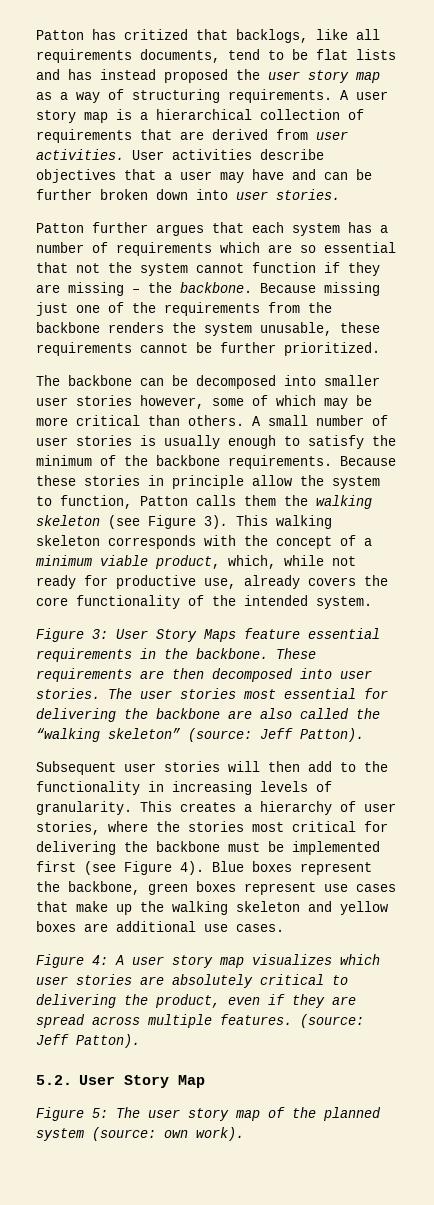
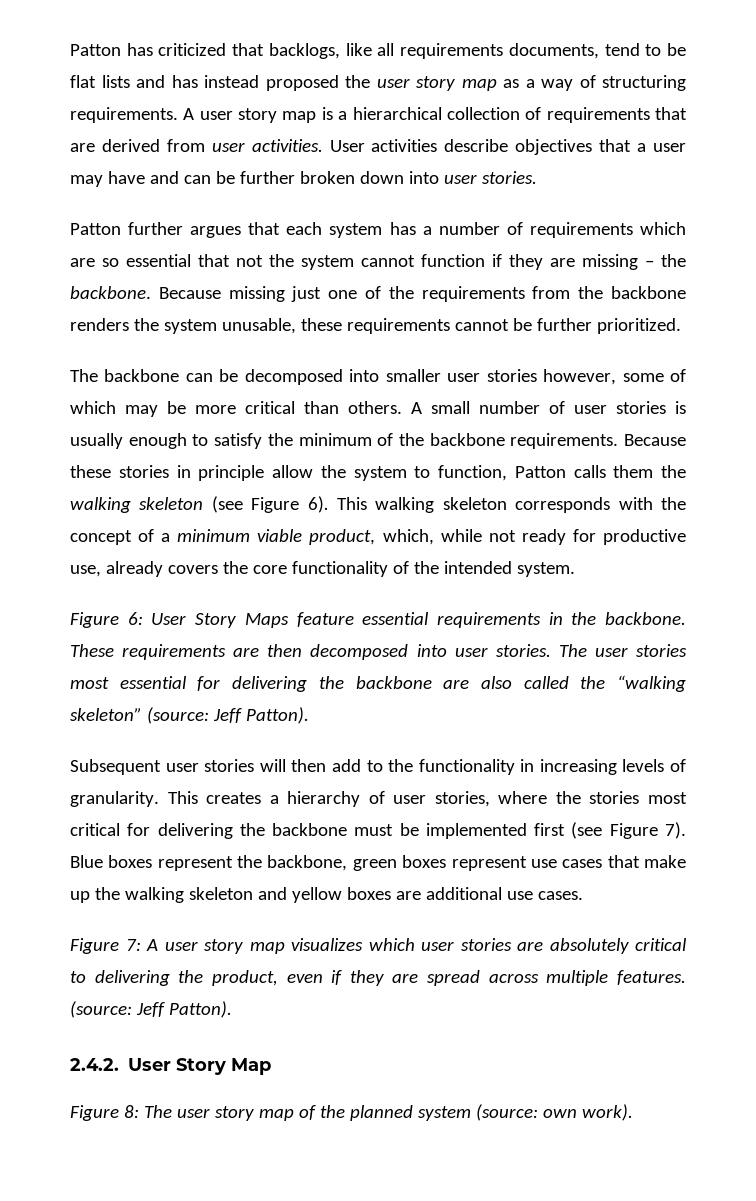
- Patton has critized that backlogs, like all requirements documents, tend to be flat lists and has instead proposed the user story map as a way of structuring requirements.
+ Patton has criticized that backlogs, like all requirements documents, tend to be flat lists and has instead proposed the user story map as a way of structuring requirements.
- Because these stories in principle allow the system to function, Patton calls them the walking skeleton (see Figure 3).
+ Because these stories in principle allow the system to function, Patton calls them the walking skeleton (see Figure 6).
- Figure 3: User Story Maps feature essential requirements in the backbone.
+ Figure 6: User Story Maps feature essential requirements in the backbone.
- This creates a hierarchy of user stories, where the stories most critical for delivering the backbone must be implemented first (see Figure 4).
+ This creates a hierarchy of user stories, where the stories most critical for delivering the backbone must be implemented first (see Figure 7).
- Figure 4: A user story map visualizes which user stories are absolutely critical to delivering the product, even if they are spread across multiple features.
+ Figure 7: A user story map visualizes which user stories are absolutely critical to delivering the product, even if they are spread across multiple features.
- 5.2. User Story Map
+ 2.4.2. User Story Map
- Figure 5: The user story map of the planned system (source: own work).
+ Figure 8: The user story map of the planned system (source: own work).

